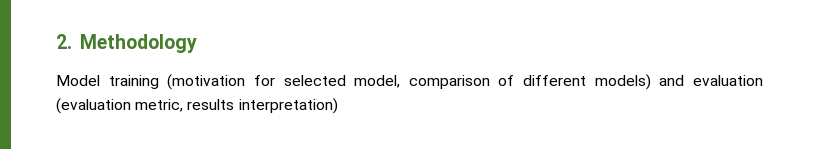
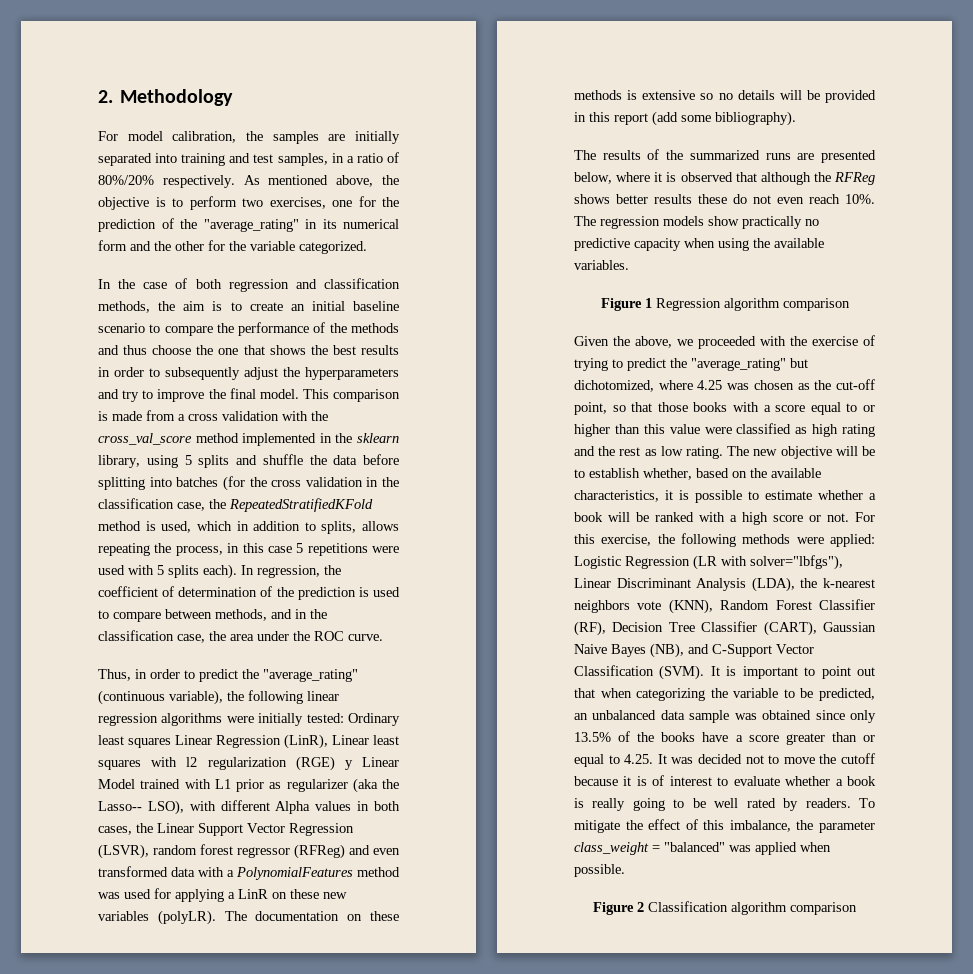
- Model training (motivation for selected model, comparison of different models) and evaluation (evaluation metric, results interpretation)
+ For model calibration, the samples are initially separated into training and test samples, in a ratio of 80%/20% respectively. As mentioned above, the objective is to perform two exercises, one for the prediction of the "average_rating" in its numerical form and the other for the variable categorized.
+ In the case of both regression and classification methods, the aim is to create an initial baseline scenario to compare the performance of the methods and thus choose the one that shows the best results in order to subsequently adjust the hyperparameters and try to improve the final model. This comparison is made from a cross validation with the cross_val_score method implemented in the sklearn library, using 5 splits and shuffle the data before splitting into batches (for the cross validation in the classification case, the RepeatedStratifiedKFold method is used, which in addition to splits, allows repeating the process, in this case 5 repetitions were used with 5 splits each). In regression, the coefficient of determination of the prediction is used to compare between methods, and in the classification case, the area under the ROC curve.
+ Thus, in order to predict the "average_rating" (continuous variable), the following linear regression algorithms were initially tested: Ordinary least squares Linear Regression (LinR), Linear least squares with l2 regularization (RGE) y Linear Model trained with L1 prior as regularizer (aka the Lasso-- LSO), with different Alpha values in both cases, the Linear Support Vector Regression (LSVR), random forest regressor (RFReg) and even transformed data with a PolynomialFeatures method was used for applying a LinR on these new variables (polyLR). The documentation on these methods is extensive so no details will be provided in this report (add some bibliography).
+ The results of the summarized runs are presented below, where it is observed that although the RFReg shows better results these do not even reach 10%. The regression models show practically no predictive capacity when using the available variables.
+ Figure 1 Regression algorithm comparison
+ Given the above, we proceeded with the exercise of trying to predict the "average_rating" but dichotomized, where 4.25 was chosen as the cut-off point, so that those books with a score equal to or higher than this value were classified as high rating and the rest as low rating. The new objective will be to establish whether, based on the available characteristics, it is possible to estimate whether a book will be ranked with a high score or not. For this exercise, the following methods were applied: Logistic Regression (LR with solver="lbfgs"), Linear Discriminant Analysis (LDA), the k-nearest neighbors vote (KNN), Random Forest Classifier (RF), Decision Tree Classifier (CART), Gaussian Naive Bayes (NB), and C-Support Vector Classification (SVM). It is important to point out that when categorizing the variable to be predicted, an unbalanced data sample was obtained since only 13.5% of the books have a score greater than or equal to 4.25. It was decided not to move the cutoff because it is of interest to evaluate whether a book is really going to be well rated by readers. To mitigate the effect of this imbalance, the parameter class_weight = "balanced" was applied when possible.
+ Figure 2 Classification algorithm comparison

